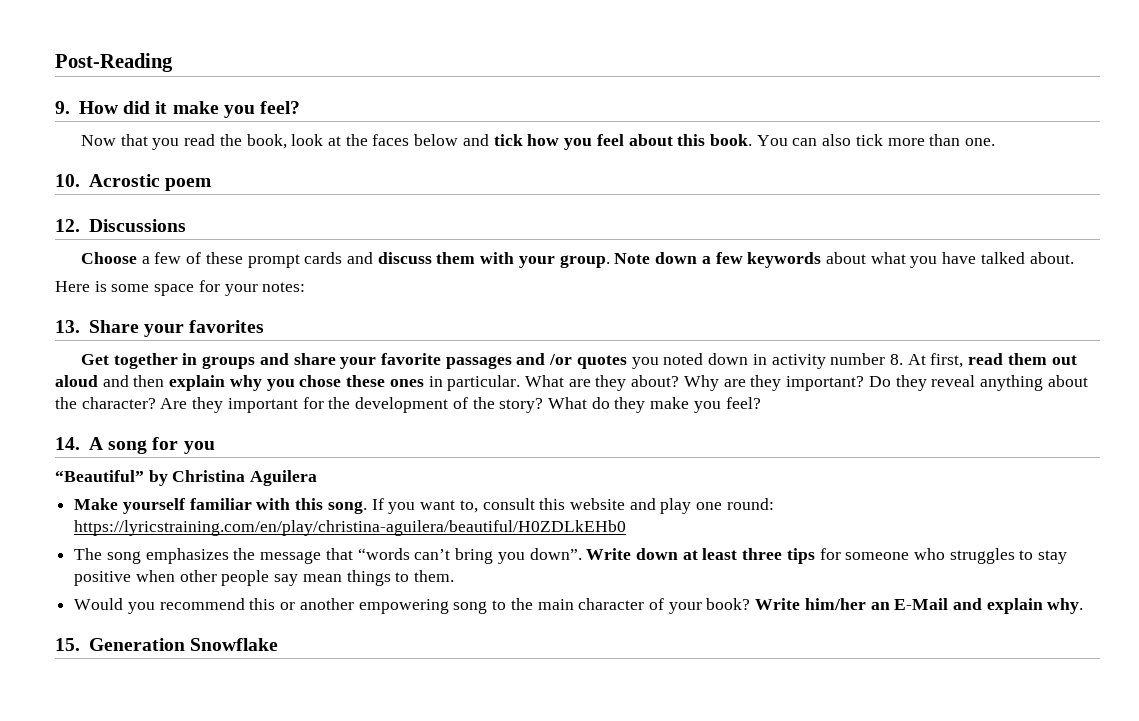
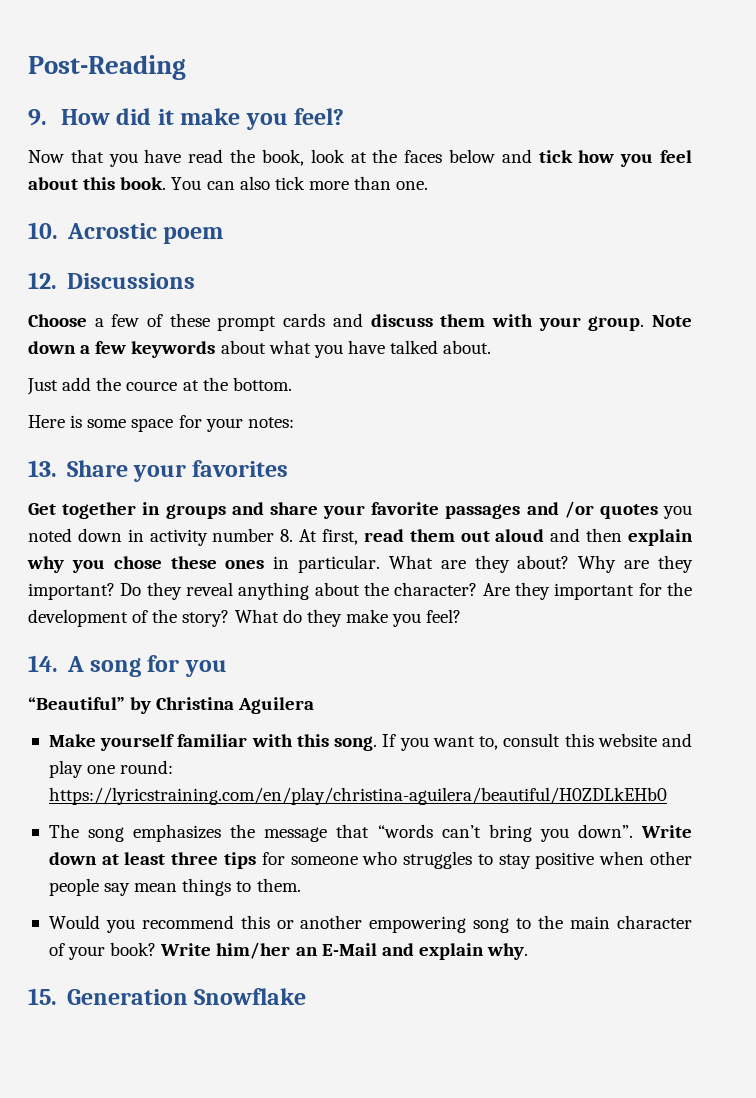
- Now that you read the book, look at the faces below and tick how you feel about this book.
+ Now that you have read the book, look at the faces below and tick how you feel about this book.
+ Just add the cource at the bottom.

